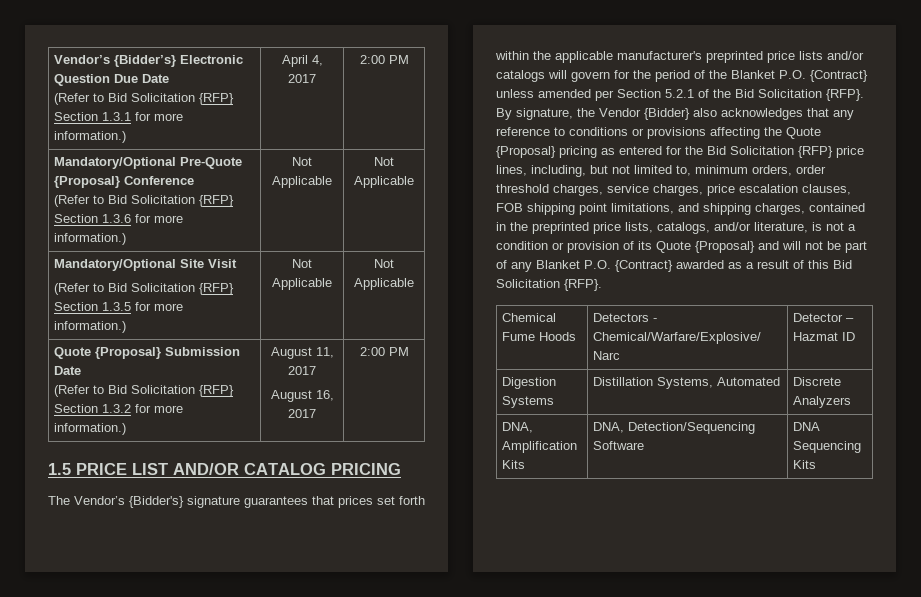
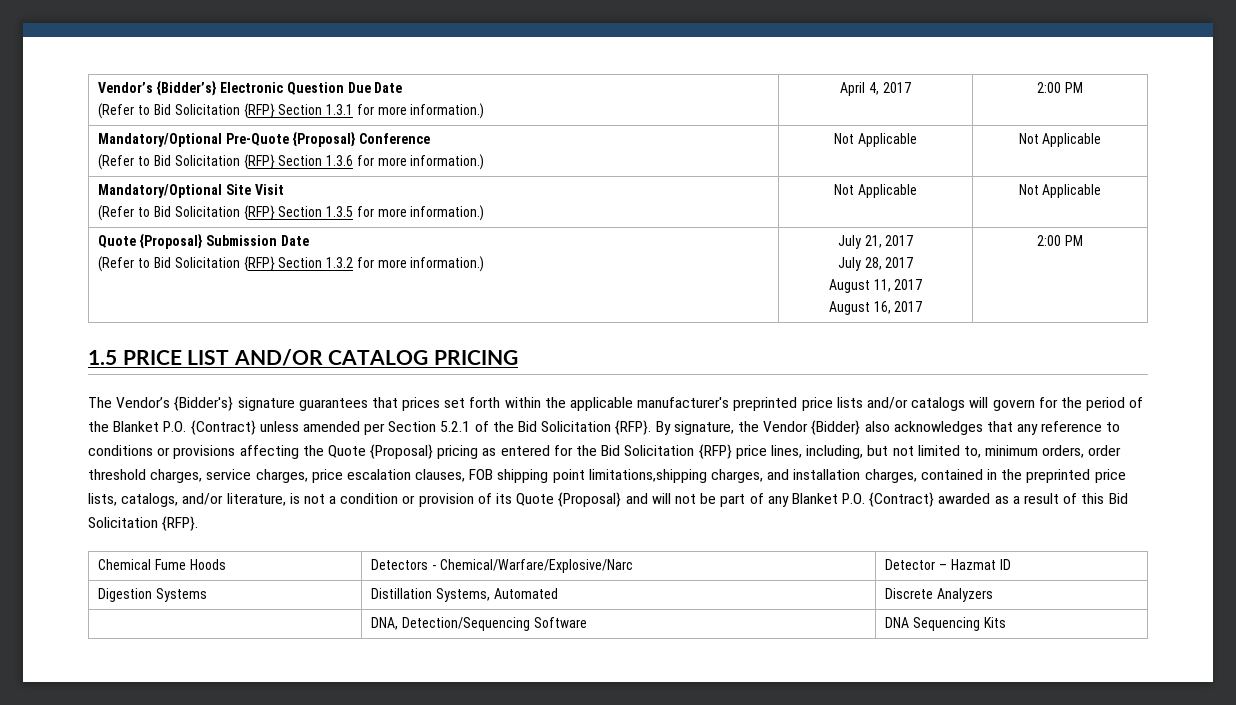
  Quote {Proposal} Submission Date
- (Refer to Bid Solicitation {RFP} Section 1.3.2 for more information.) | August 11, 2017
+ (Refer to Bid Solicitation {RFP} Section 1.3.2 for more information.) | July 21, 2017
+ July 28, 2017
+ August 11, 2017
- By signature, the Vendor {Bidder} also acknowledges that any reference to conditions or provisions affecting the Quote {Proposal} pricing as entered for the Bid Solicitation {RFP} price lines, including, but not limited to, minimum orders, order threshold charges, service charges, price escalation clauses, FOB shipping point limitations, and shipping charges, contained in the preprinted price lists, catalogs, and/or literature, is not a condition or provision of its Quote {Proposal} and will not be part of any Blanket P.O. {Contract} awarded as a result of this Bid Solicitation {RFP}.
+ By signature, the Vendor {Bidder} also acknowledges that any reference to conditions or provisions affecting the Quote {Proposal} pricing as entered for the Bid Solicitation {RFP} price lines, including, but not limited to, minimum orders, order threshold charges, service charges, price escalation clauses, FOB shipping point limitations,shipping charges, and installation charges, contained in the preprinted price lists, catalogs, and/or literature, is not a condition or provision of its Quote {Proposal} and will not be part of any Blanket P.O. {Contract} awarded as a result of this Bid Solicitation {RFP}.
- DNA, Amplification Kits | DNA, Detection/Sequencing Software | DNA Sequencing Kits
+ | DNA, Detection/Sequencing Software | DNA Sequencing Kits

